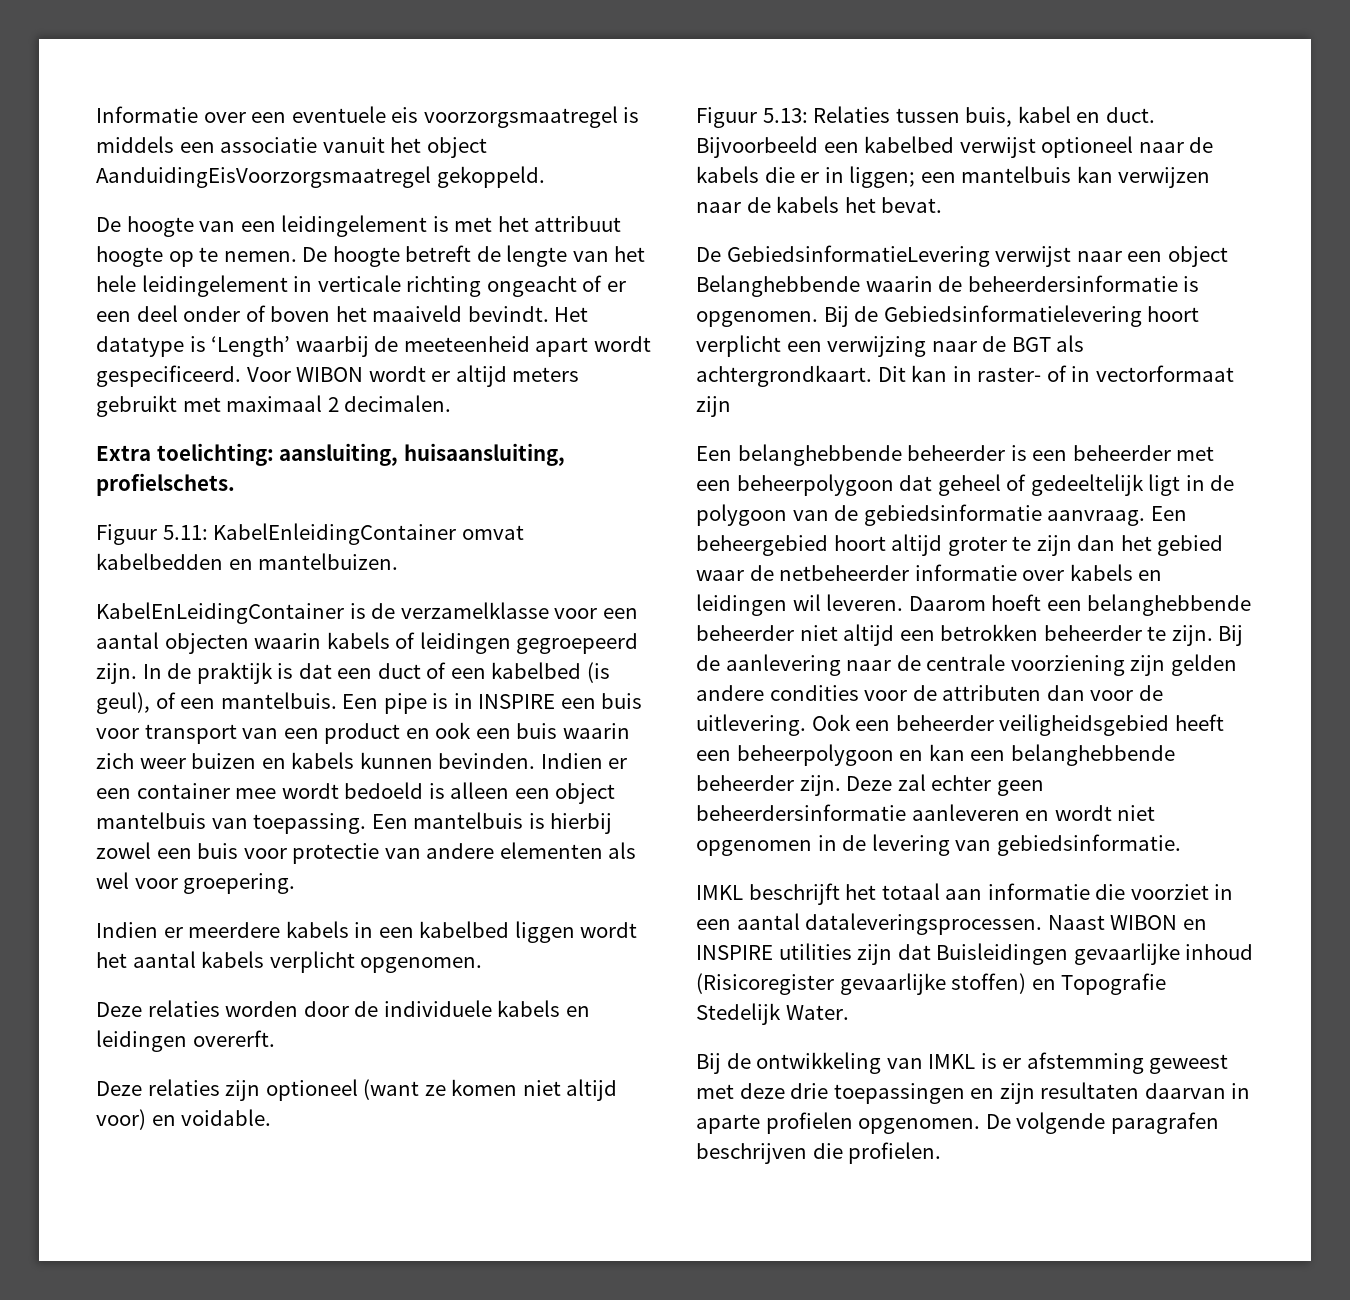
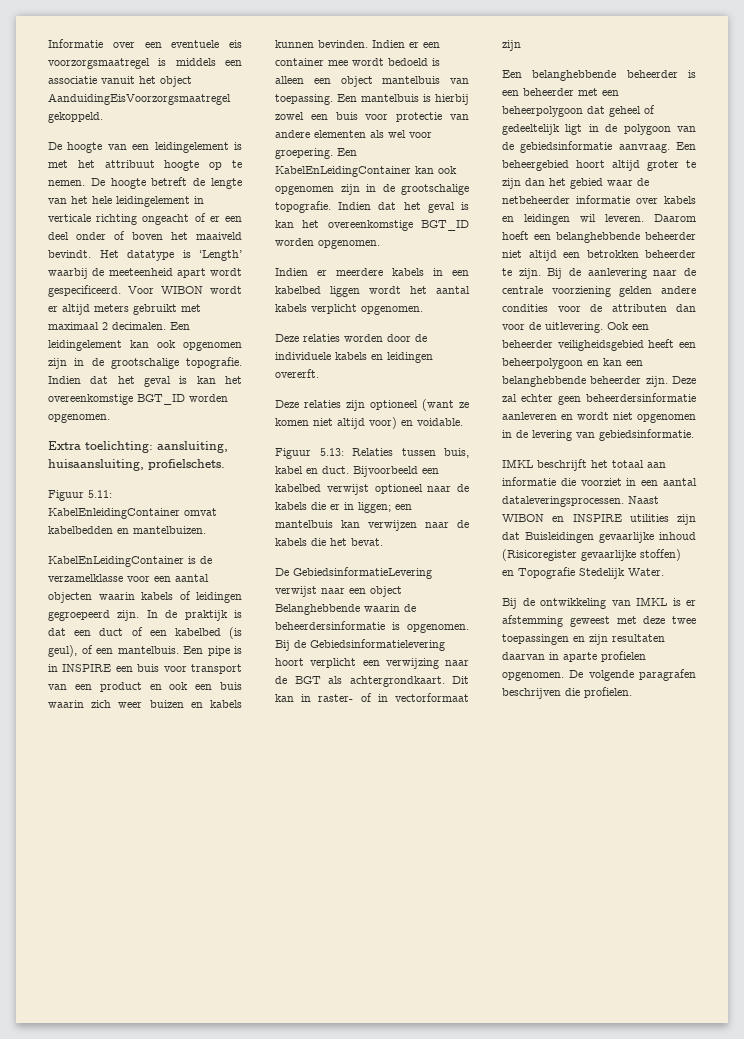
+ Een leidingelement kan ook opgenomen zijn in de grootschalige topografie. Indien dat het geval is kan het overeenkomstige BGT_ID worden opgenomen.
+ Een KabelEnLeidingContainer kan ook opgenomen zijn in de grootschalige topografie. Indien dat het geval is kan het overeenkomstige BGT_ID worden opgenomen.
- Bijvoorbeeld een kabelbed verwijst optioneel naar de kabels die er in liggen; een mantelbuis kan verwijzen naar de kabels het bevat.
+ Bijvoorbeeld een kabelbed verwijst optioneel naar de kabels die er in liggen; een mantelbuis kan verwijzen naar de kabels die het bevat.
- Bij de aanlevering naar de centrale voorziening zijn gelden andere condities voor de attributen dan voor de uitlevering.
+ Bij de aanlevering naar de centrale voorziening gelden andere condities voor de attributen dan voor de uitlevering.
- Bij de ontwikkeling van IMKL is er afstemming geweest met deze drie toepassingen en zijn resultaten daarvan in aparte profielen opgenomen.
+ Bij de ontwikkeling van IMKL is er afstemming geweest met deze twee toepassingen en zijn resultaten daarvan in aparte profielen opgenomen.

